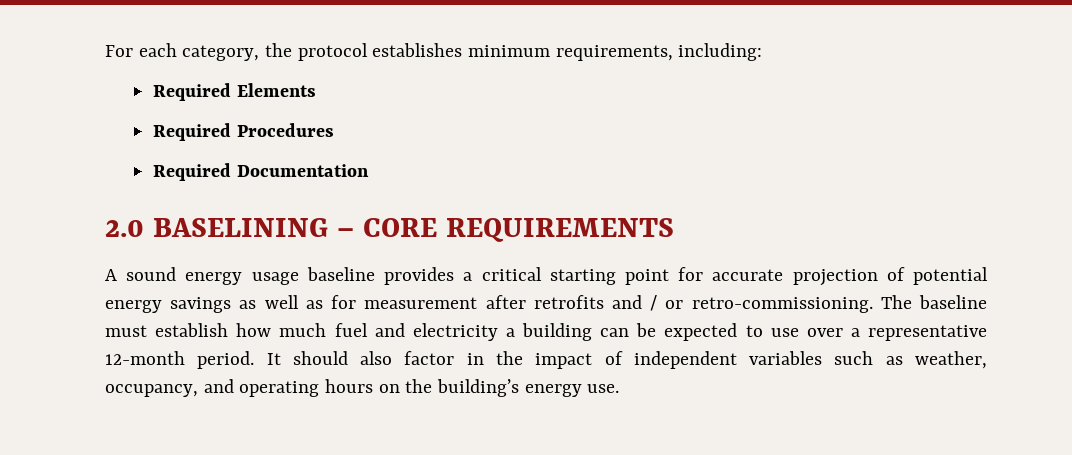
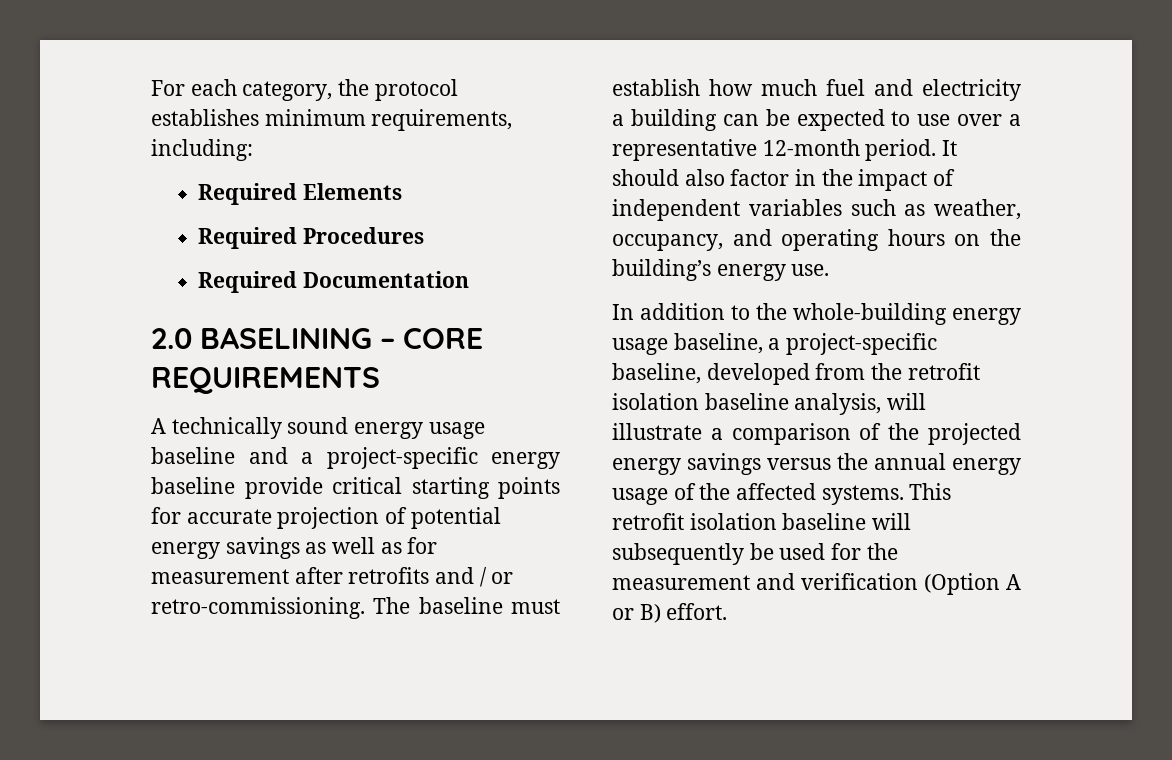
- A sound energy usage baseline provides a critical starting point for accurate projection of potential energy savings as well as for measurement after retrofits and / or retro-commissioning.
+ A technically sound energy usage baseline and a project-specific energy baseline provide critical starting points for accurate projection of potential energy savings as well as for measurement after retrofits and / or retro-commissioning.
+ In addition to the whole-building energy usage baseline, a project-specific baseline, developed from the retrofit isolation baseline analysis, will illustrate a comparison of the projected energy savings versus the annual energy usage of the affected systems. This retrofit isolation baseline will subsequently be used for the measurement and verification (Option A or B) effort.

